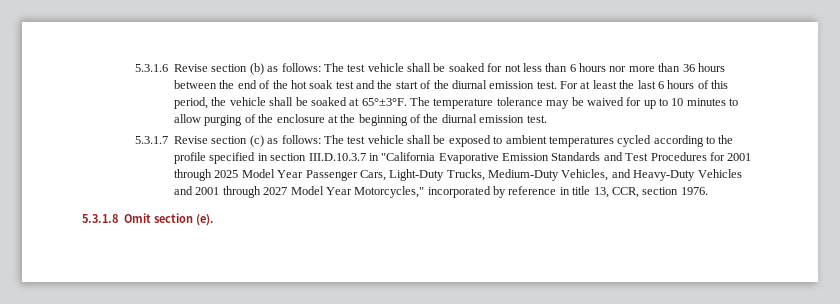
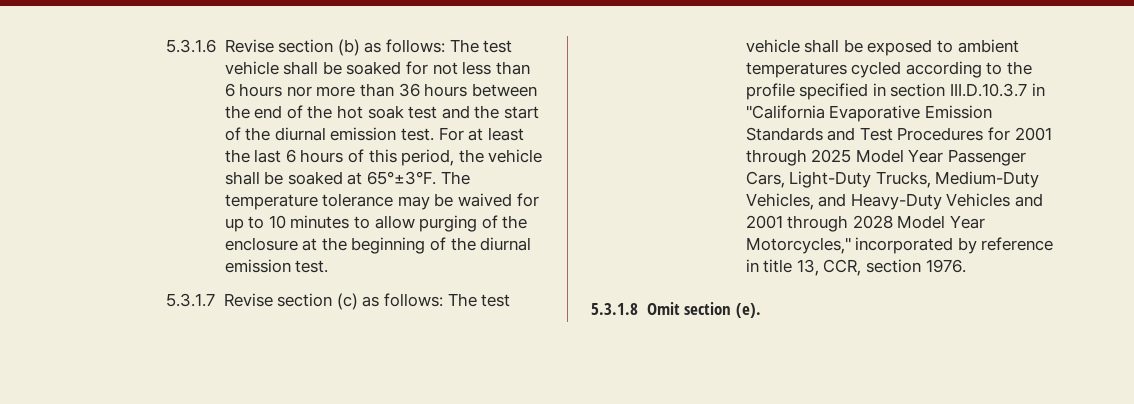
- The test vehicle shall be exposed to ambient temperatures cycled according to the profile specified in section III.D.10.3.7 in "California Evaporative Emission Standards and Test Procedures for 2001 through 2025 Model Year Passenger Cars, Light-Duty Trucks, Medium-Duty Vehicles, and Heavy-Duty Vehicles and 2001 through 2027 Model Year Motorcycles," incorporated by reference in title 13, CCR, section 1976.
+ The test vehicle shall be exposed to ambient temperatures cycled according to the profile specified in section III.D.10.3.7 in "California Evaporative Emission Standards and Test Procedures for 2001 through 2025 Model Year Passenger Cars, Light-Duty Trucks, Medium-Duty Vehicles, and Heavy-Duty Vehicles and 2001 through 2028 Model Year Motorcycles," incorporated by reference in title 13, CCR, section 1976.

